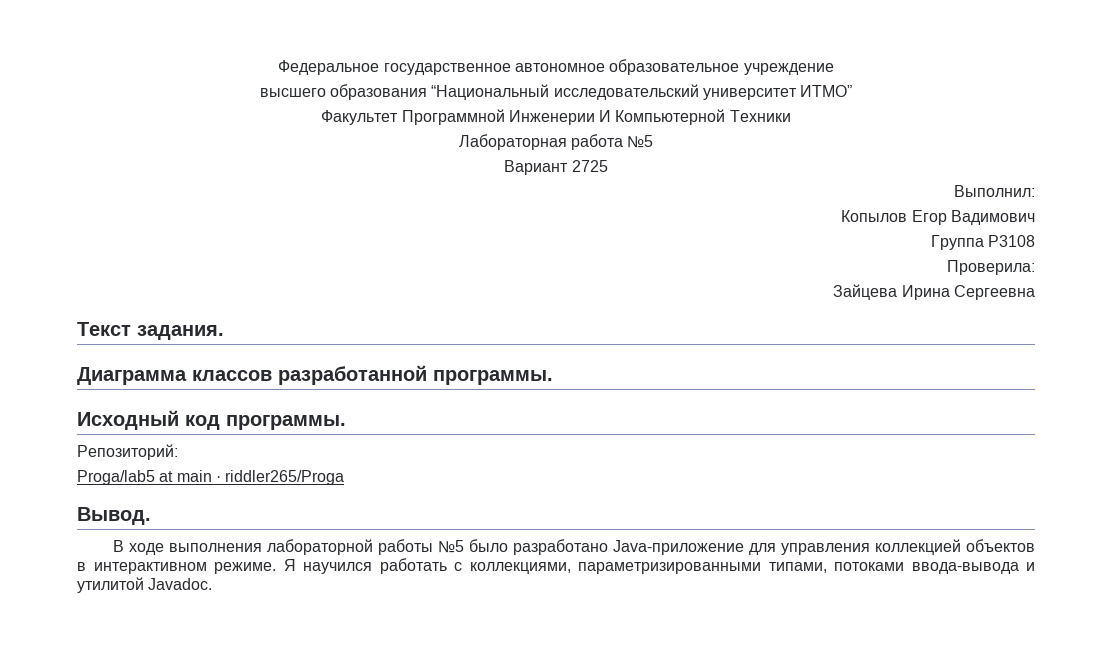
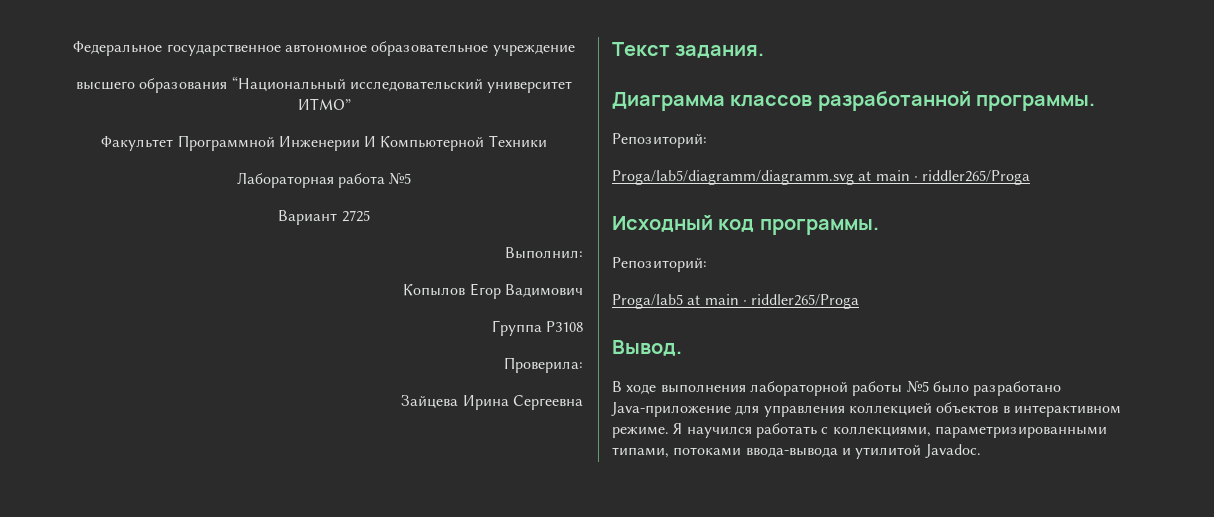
  Диаграмма классов разработанной программы.
+ Репозиторий:
+ Proga/lab5/diagramm/diagramm.svg at main · riddler265/Proga

